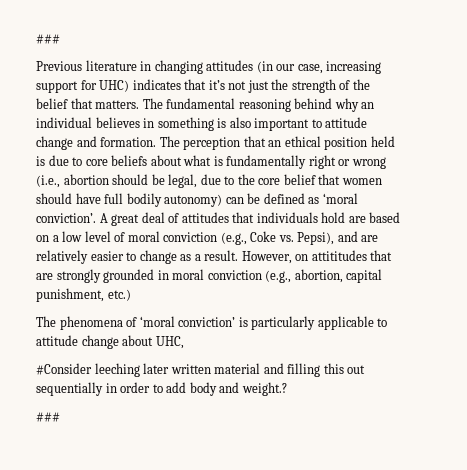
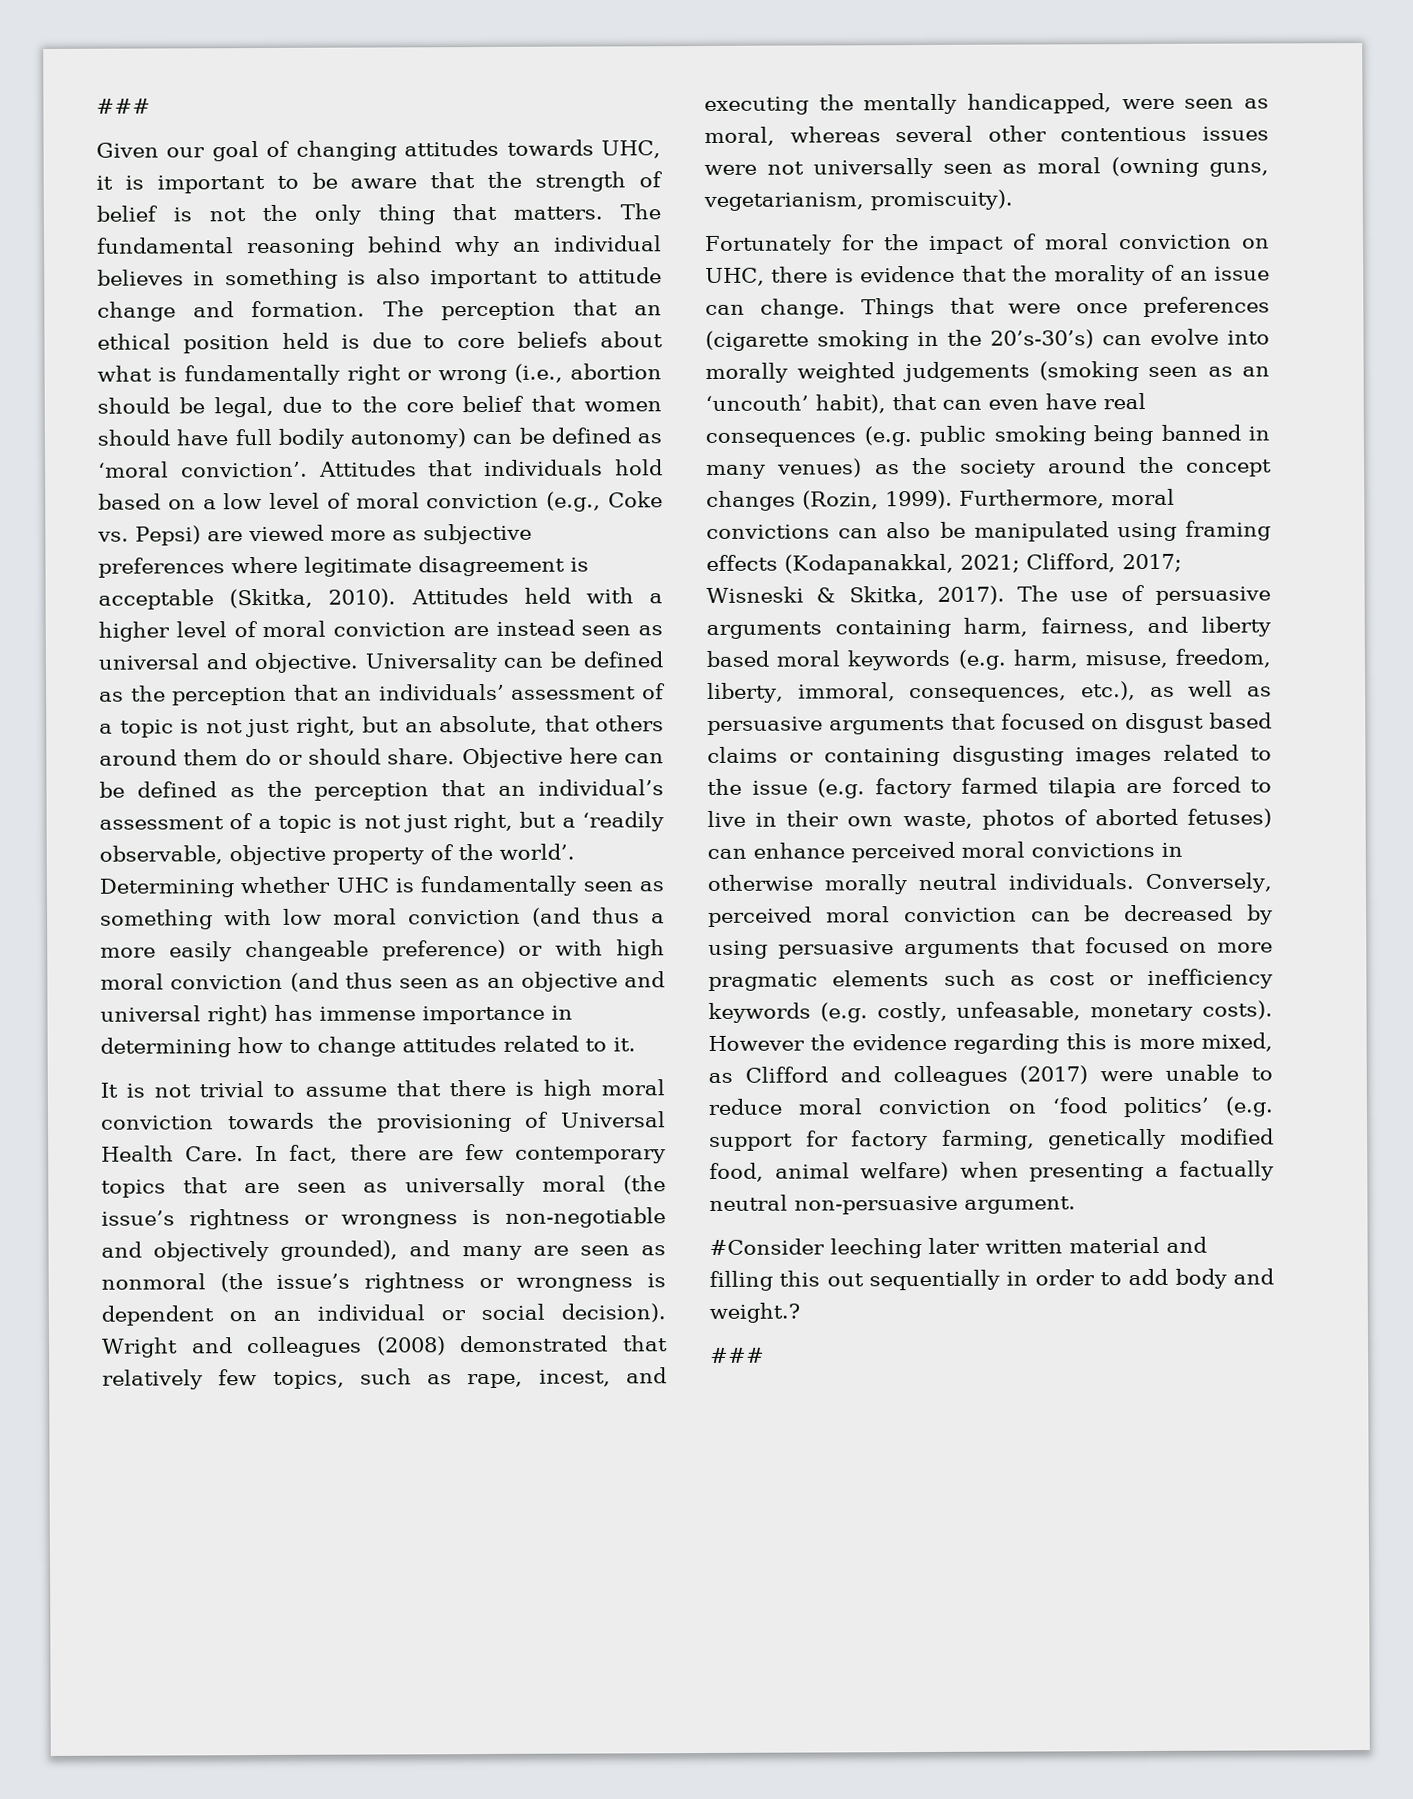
- Previous literature in changing attitudes (in our case, increasing support for UHC) indicates that it’s not just the strength of the belief that matters.
+ Given our goal of changing attitudes towards UHC, it is important to be aware that the strength of belief is not the only thing that matters.
- A great deal of attitudes that individuals hold are based on a low level of moral conviction (e.g., Coke vs. Pepsi), and are relatively easier to change as a result. However, on attititudes that are strongly grounded in moral conviction (e.g., abortion, capital punishment, etc.)
- The phenomena of ‘moral conviction’ is particularly applicable to attitude change about UHC,
+ Attitudes that individuals hold based on a low level of moral conviction (e.g., Coke vs. Pepsi) are viewed more as subjective preferences where legitimate disagreement is acceptable (Skitka, 2010). Attitudes held with a higher level of moral conviction are instead seen as universal and objective. Universality can be defined as the perception that an individuals’ assessment of a topic is not just right, but an absolute, that others around them do or should share. Objective here can be defined as the perception that an individual’s assessment of a topic is not just right, but a ‘readily observable, objective property of the world’. Determining whether UHC is fundamentally seen as something with low moral conviction (and thus a more easily changeable preference) or with high moral conviction (and thus seen as an objective and universal right) has immense importance in determining how to change attitudes related to it.
+ It is not trivial to assume that there is high moral conviction towards the provisioning of Universal Health Care. In fact, there are few contemporary topics that are seen as universally moral (the issue’s rightness or wrongness is non-negotiable and objectively grounded), and many are seen as nonmoral (the issue’s rightness or wrongness is dependent on an individual or social decision). Wright and colleagues (2008) demonstrated that relatively few topics, such as rape, incest, and executing the mentally handicapped, were seen as moral, whereas several other contentious issues were not universally seen as moral (owning guns, vegetarianism, promiscuity).
+ Fortunately for the impact of moral conviction on UHC, there is evidence that the morality of an issue can change. Things that were once preferences (cigarette smoking in the 20’s-30’s) can evolve into morally weighted judgements (smoking seen as an ‘uncouth’ habit), that can even have real consequences (e.g. public smoking being banned in many venues) as the society around the concept changes (Rozin, 1999). Furthermore, moral convictions can also be manipulated using framing effects (Kodapanakkal, 2021; Clifford, 2017; Wisneski & Skitka, 2017). The use of persuasive arguments containing harm, fairness, and liberty based moral keywords (e.g. harm, misuse, freedom, liberty, immoral, consequences, etc.), as well as persuasive arguments that focused on disgust based claims or containing disgusting images related to the issue (e.g. factory farmed tilapia are forced to live in their own waste, photos of aborted fetuses) can enhance perceived moral convictions in otherwise morally neutral individuals. Conversely, perceived moral conviction can be decreased by using persuasive arguments that focused on more pragmatic elements such as cost or inefficiency keywords (e.g. costly, unfeasable, monetary costs). However the evidence regarding this is more mixed, as Clifford and colleagues (2017) were unable to reduce moral conviction on ‘food politics’ (e.g. support for factory farming, genetically modified food, animal welfare) when presenting a factually neutral non-persuasive argument.

